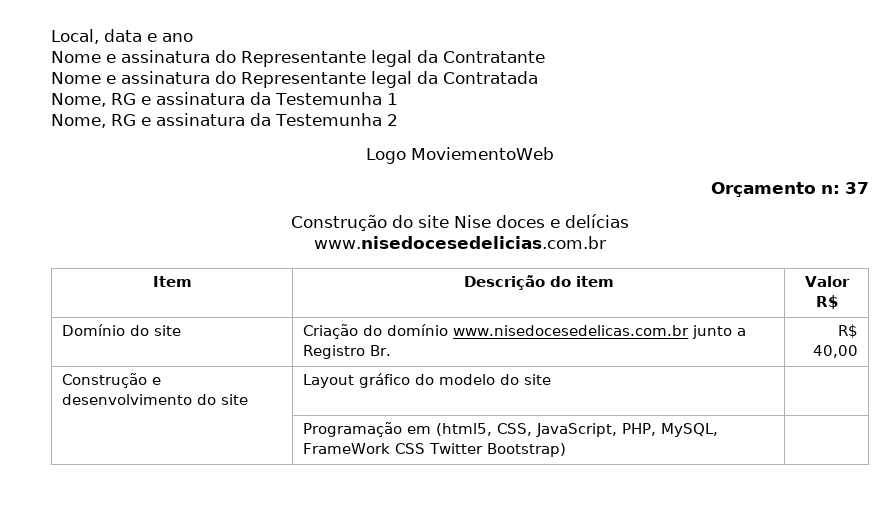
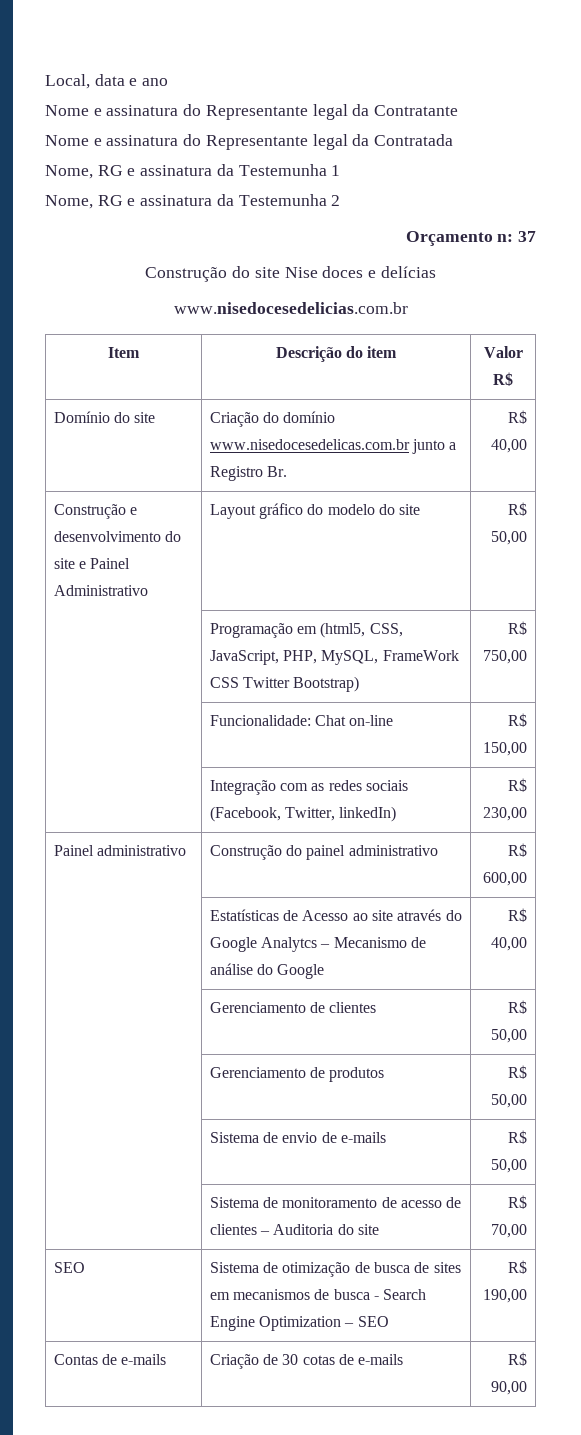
- Logo MoviementoWeb
- Construção e desenvolvimento do site | Layout gráfico do modelo do site |
+ Construção e desenvolvimento do site e Painel Administrativo | Layout gráfico do modelo do site | R$ 50,00
- | Programação em (html5, CSS, JavaScript, PHP, MySQL, FrameWork CSS Twitter Bootstrap) |
+ | Programação em (html5, CSS, JavaScript, PHP, MySQL, FrameWork CSS Twitter Bootstrap) | R$ 750,00
+ | Funcionalidade: Chat on-line | R$ 150,00
+ | Integração com as redes sociais (Facebook, Twitter, linkedIn) | R$ 230,00
+ Painel administrativo | Construção do painel administrativo | R$ 600,00
+ | Estatísticas de Acesso ao site através do Google Analytcs – Mecanismo de análise do Google | R$ 40,00
+ | Gerenciamento de clientes | R$ 50,00
+ | Gerenciamento de produtos | R$ 50,00
+ | Sistema de envio de e-mails | R$ 50,00
+ | Sistema de monitoramento de acesso de clientes – Auditoria do site | R$ 70,00
+ SEO | Sistema de otimização de busca de sites em mecanismos de busca - Search Engine Optimization – SEO | R$ 190,00
+ Contas de e-mails | Criação de 30 cotas de e-mails | R$ 90,00

